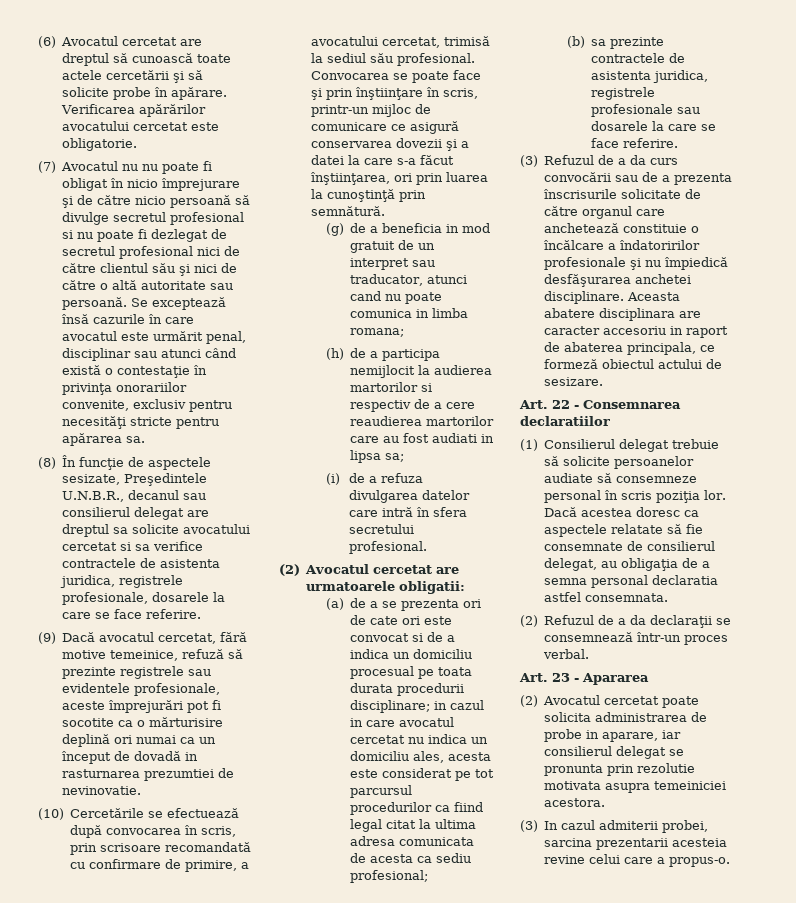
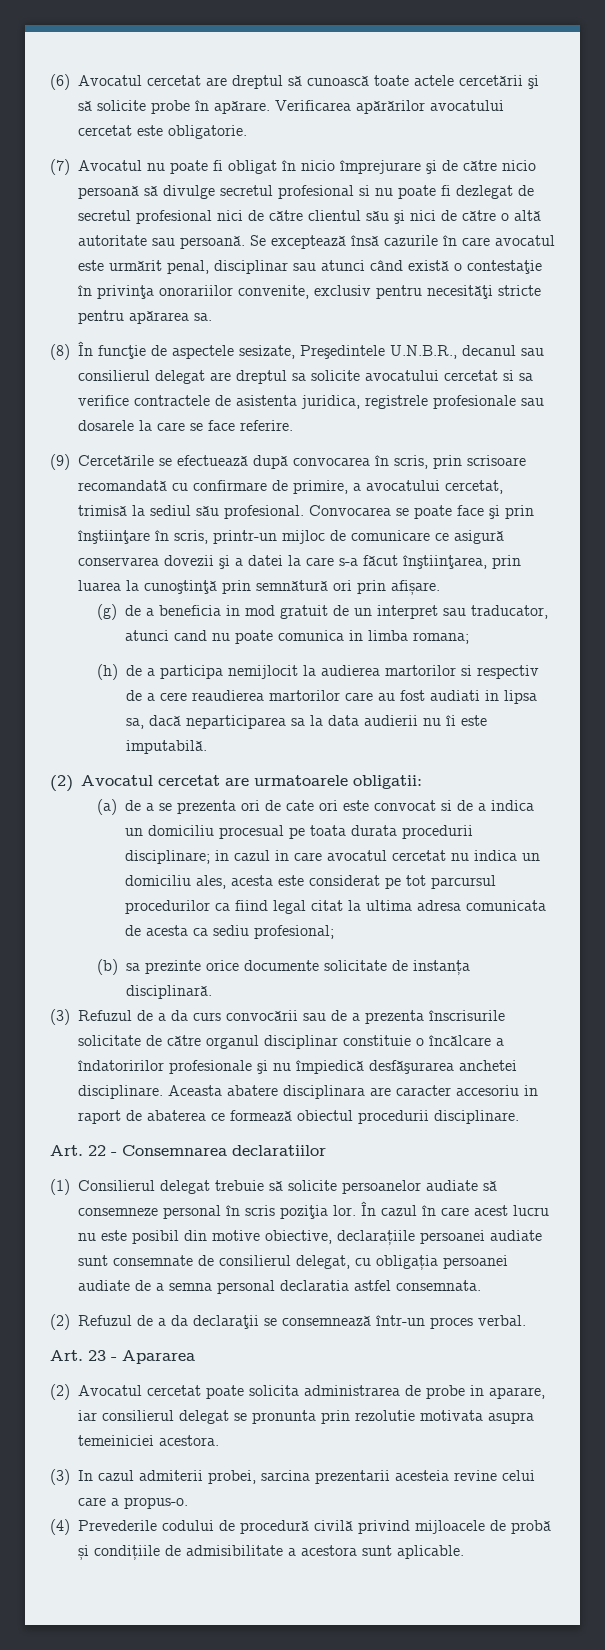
- (7) Avocatul nu nu poate fi obligat în nicio împrejurare şi de către nicio persoană să divulge secretul profesional si nu poate fi dezlegat de secretul profesional nici de către clientul său şi nici de către o altă autoritate sau persoană.
+ (7) Avocatul nu poate fi obligat în nicio împrejurare şi de către nicio persoană să divulge secretul profesional si nu poate fi dezlegat de secretul profesional nici de către clientul său şi nici de către o altă autoritate sau persoană.
- (8) În funcţie de aspectele sesizate, Preşedintele U.N.B.R., decanul sau consilierul delegat are dreptul sa solicite avocatului cercetat si sa verifice contractele de asistenta juridica, registrele profesionale, dosarele la care se face referire.
+ (8) În funcţie de aspectele sesizate, Preşedintele U.N.B.R., decanul sau consilierul delegat are dreptul sa solicite avocatului cercetat si sa verifice contractele de asistenta juridica, registrele profesionale sau dosarele la care se face referire.
- (9) Dacă avocatul cercetat, fără motive temeinice, refuză să prezinte registrele sau evidentele profesionale, aceste împrejurări pot fi socotite ca o mărturisire deplină ori numai ca un început de dovadă in rasturnarea prezumtiei de nevinovatie.
- (10) Cercetările se efectuează după convocarea în scris, prin scrisoare recomandată cu confirmare de primire, a avocatului cercetat, trimisă la sediul său profesional.
+ (9) Cercetările se efectuează după convocarea în scris, prin scrisoare recomandată cu confirmare de primire, a avocatului cercetat, trimisă la sediul său profesional.
- Convocarea se poate face şi prin înştiinţare în scris, printr-un mijloc de comunicare ce asigură conservarea dovezii şi a datei la care s-a făcut înştiinţarea, ori prin luarea la cunoştinţă prin semnătură.
+ Convocarea se poate face şi prin înştiinţare în scris, printr-un mijloc de comunicare ce asigură conservarea dovezii şi a datei la care s-a făcut înştiinţarea, prin luarea la cunoştinţă prin semnătură ori prin afișare.
- (h) de a participa nemijlocit la audierea martorilor si respectiv de a cere reaudierea martorilor care au fost audiati in lipsa sa;
- (i) de a refuza divulgarea datelor care intră în sfera secretului profesional.
+ (h) de a participa nemijlocit la audierea martorilor si respectiv de a cere reaudierea martorilor care au fost audiati in lipsa sa, dacă neparticiparea sa la data audierii nu îi este imputabilă.
- (b) sa prezinte contractele de asistenta juridica, registrele profesionale sau dosarele la care se face referire.
+ (b) sa prezinte orice documente solicitate de instanța disciplinară.
- (3) Refuzul de a da curs convocării sau de a prezenta înscrisurile solicitate de către organul care anchetează constituie o încălcare a îndatoririlor profesionale şi nu împiedică desfăşurarea anchetei disciplinare.
+ (3) Refuzul de a da curs convocării sau de a prezenta înscrisurile solicitate de către organul disciplinar constituie o încălcare a îndatoririlor profesionale şi nu împiedică desfăşurarea anchetei disciplinare.
- Aceasta abatere disciplinara are caracter accesoriu in raport de abaterea principala, ce formeză obiectul actului de sesizare.
+ Aceasta abatere disciplinara are caracter accesoriu in raport de abaterea ce formează obiectul procedurii disciplinare.
- Dacă acestea doresc ca aspectele relatate să fie consemnate de consilierul delegat, au obligaţia de a semna personal declaratia astfel consemnata.
+ În cazul în care acest lucru nu este posibil din motive obiective, declarațiile persoanei audiate sunt consemnate de consilierul delegat, cu obligația persoanei audiate de a semna personal declaratia astfel consemnata.
+ (4) Prevederile codului de procedură civilă privind mijloacele de probă și condițiile de admisibilitate a acestora sunt aplicable.

